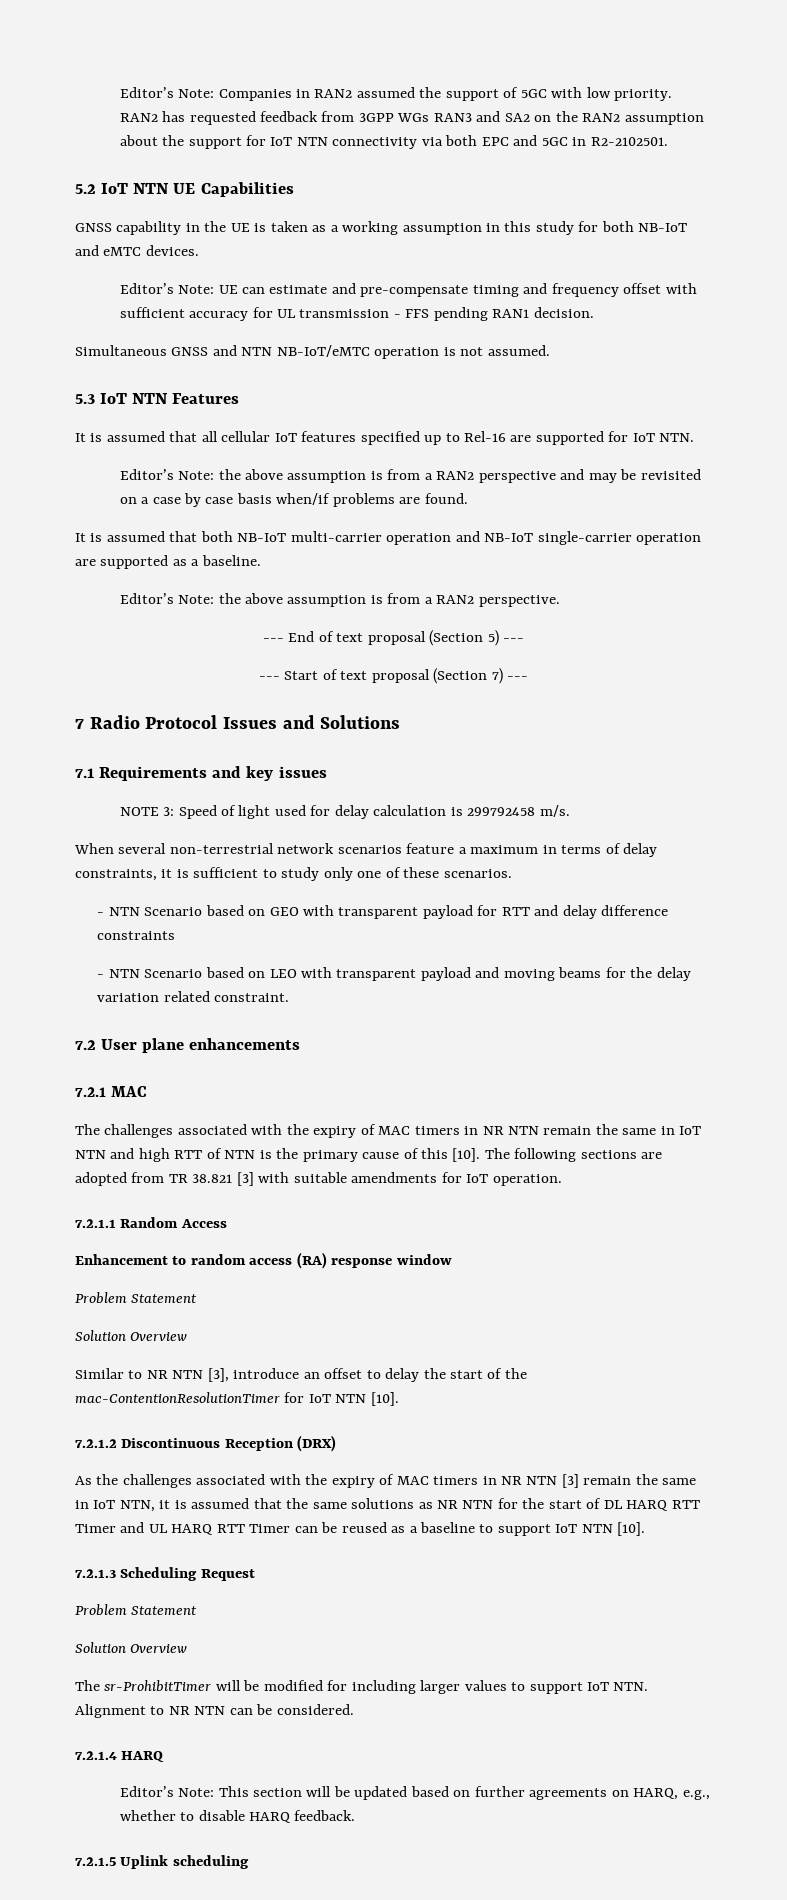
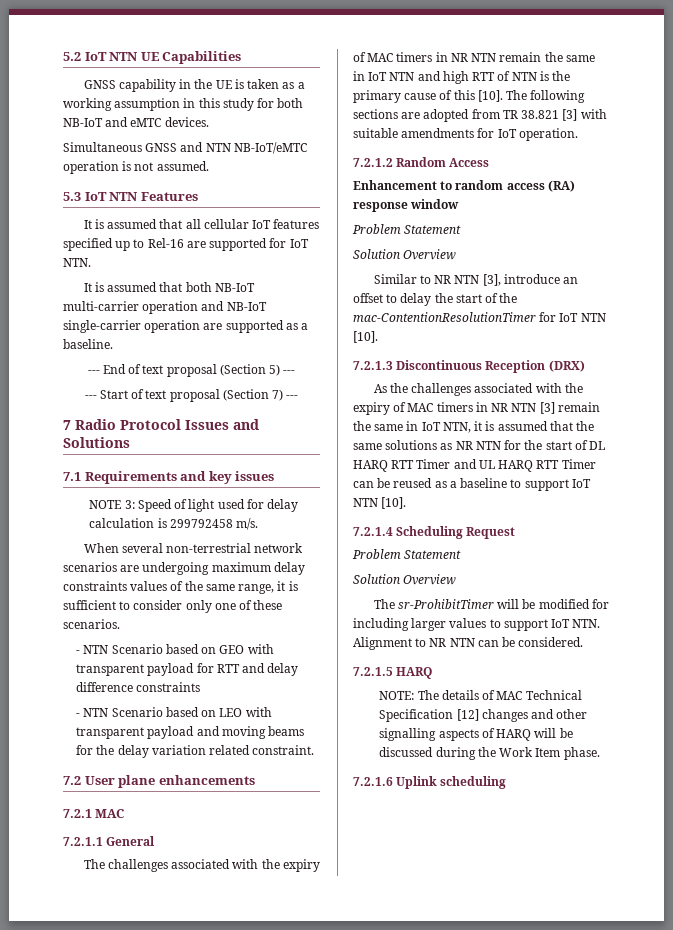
- Editor’s Note: Companies in RAN2 assumed the support of 5GC with low priority. RAN2 has requested feedback from 3GPP WGs RAN3 and SA2 on the RAN2 assumption about the support for IoT NTN connectivity via both EPC and 5GC in R2-2102501.
- Editor’s Note: UE can estimate and pre-compensate timing and frequency offset with sufficient accuracy for UL transmission - FFS pending RAN1 decision.
- Editor’s Note: the above assumption is from a RAN2 perspective and may be revisited on a case by case basis when/if problems are found.
- Editor’s Note: the above assumption is from a RAN2 perspective.
- When several non-terrestrial network scenarios feature a maximum in terms of delay constraints, it is sufficient to study only one of these scenarios.
+ When several non-terrestrial network scenarios are undergoing maximum delay constraints values of the same range, it is sufficient to consider only one of these scenarios.
+ 7.2.1.1 General
- 7.2.1.1 Random Access
+ 7.2.1.2 Random Access
- 7.2.1.2 Discontinuous Reception (DRX)
+ 7.2.1.3 Discontinuous Reception (DRX)
- 7.2.1.3 Scheduling Request
+ 7.2.1.4 Scheduling Request
- 7.2.1.4 HARQ
+ 7.2.1.5 HARQ
- Editor’s Note: This section will be updated based on further agreements on HARQ, e.g., whether to disable HARQ feedback.
- 7.2.1.5 Uplink scheduling
+ NOTE: The details of MAC Technical Specification [12] changes and other signalling aspects of HARQ will be discussed during the Work Item phase.
+ 7.2.1.6 Uplink scheduling

